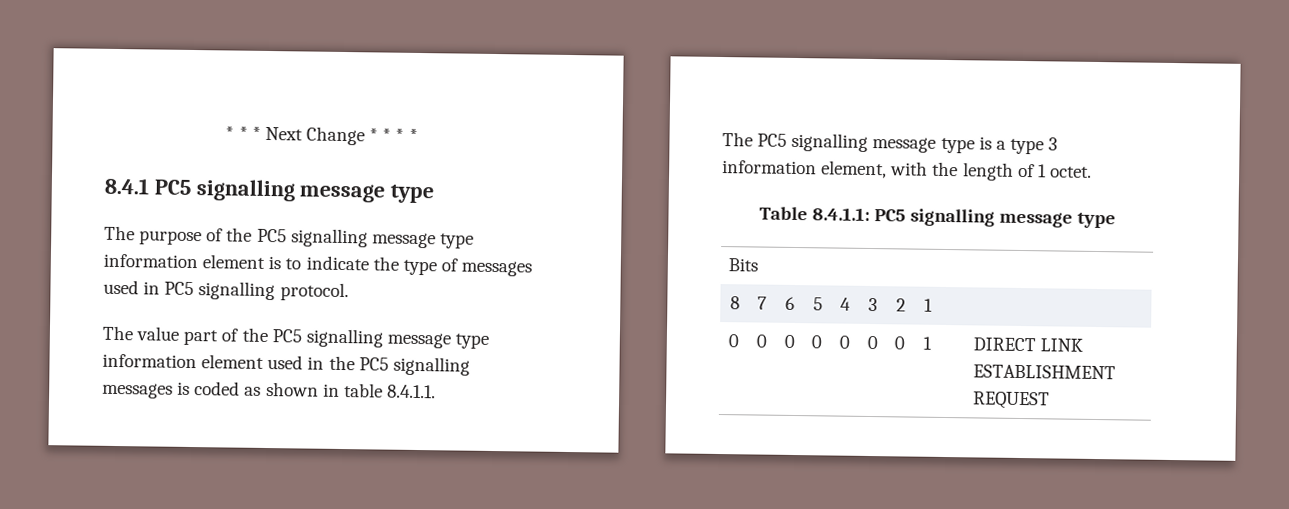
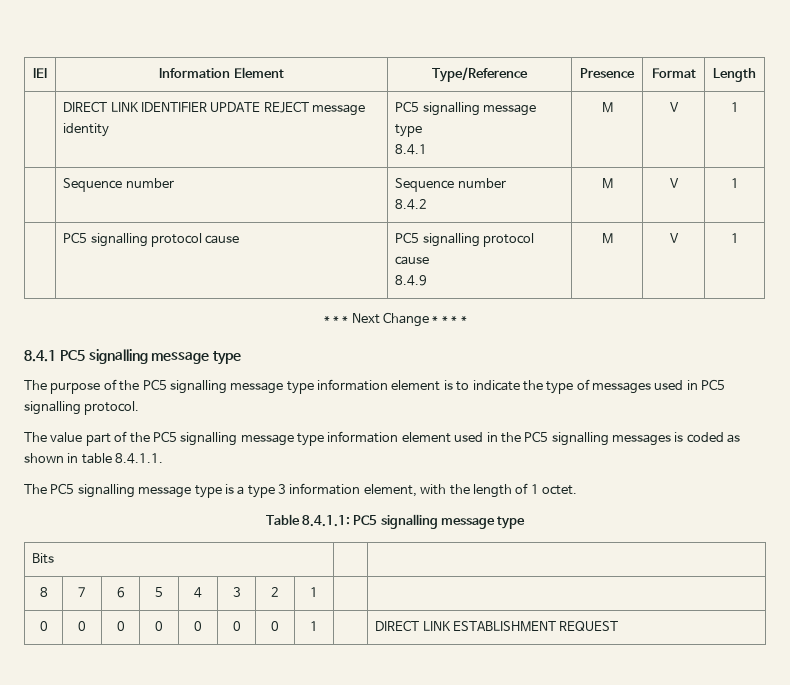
+ IEI | Information Element | Type/Reference | Presence | Format | Length
+ | DIRECT LINK IDENTIFIER UPDATE REJECT message identity | PC5 signalling message type
+ 8.4.1 | M | V | 1
+ | Sequence number | Sequence number
+ 8.4.2 | M | V | 1
+ | PC5 signalling protocol cause | PC5 signalling protocol cause
+ 8.4.9 | M | V | 1

